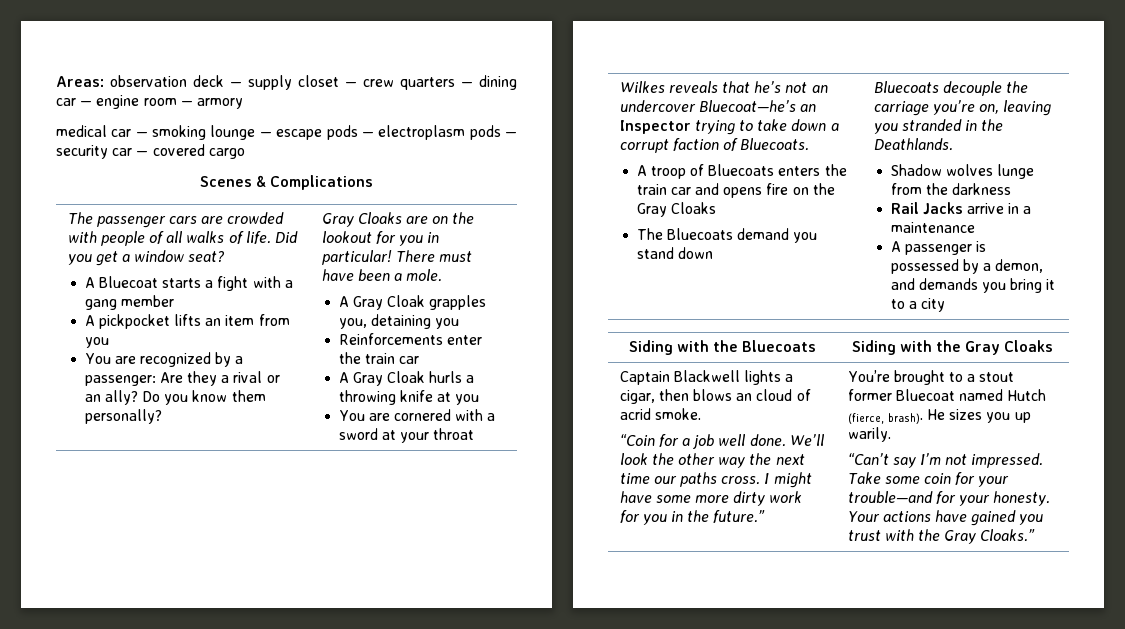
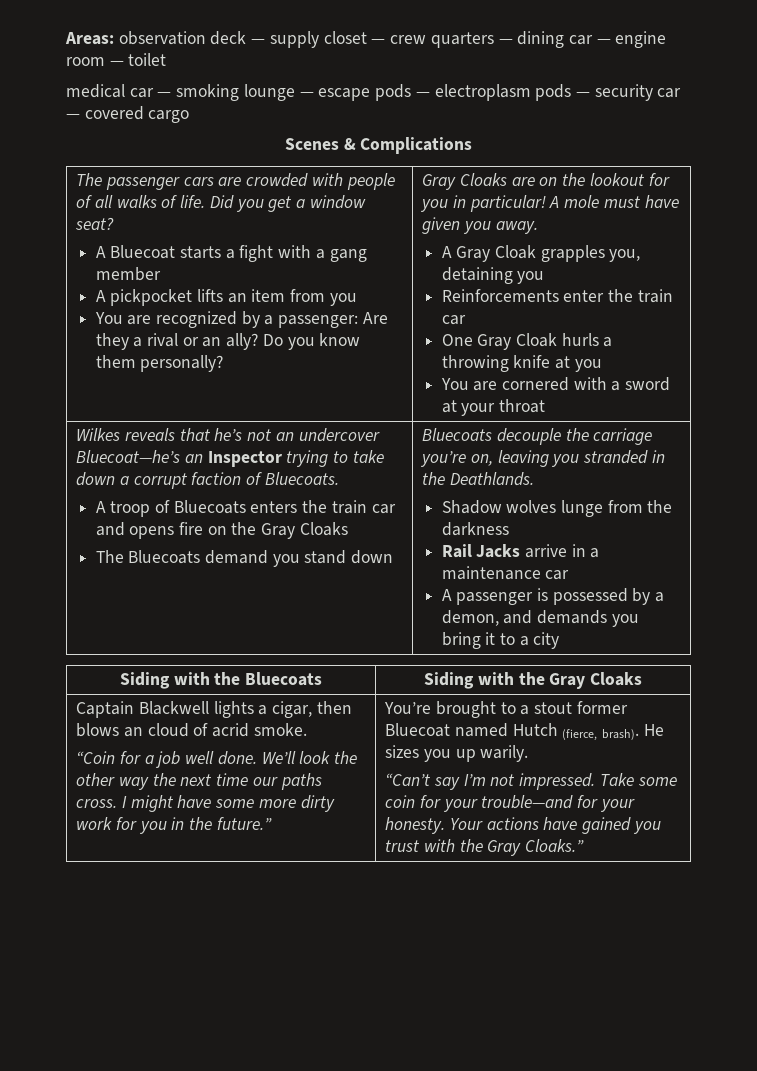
- Areas: observation deck — supply closet — crew quarters — dining car — engine room — armory
+ Areas: observation deck — supply closet — crew quarters — dining car — engine room — toilet
- There must have been a mole.
+ A mole must have given you away.
- A Gray Cloak hurls a throwing knife at you
+ One Gray Cloak hurls a throwing knife at you
- Rail Jacks arrive in a maintenance
+ Rail Jacks arrive in a maintenance car

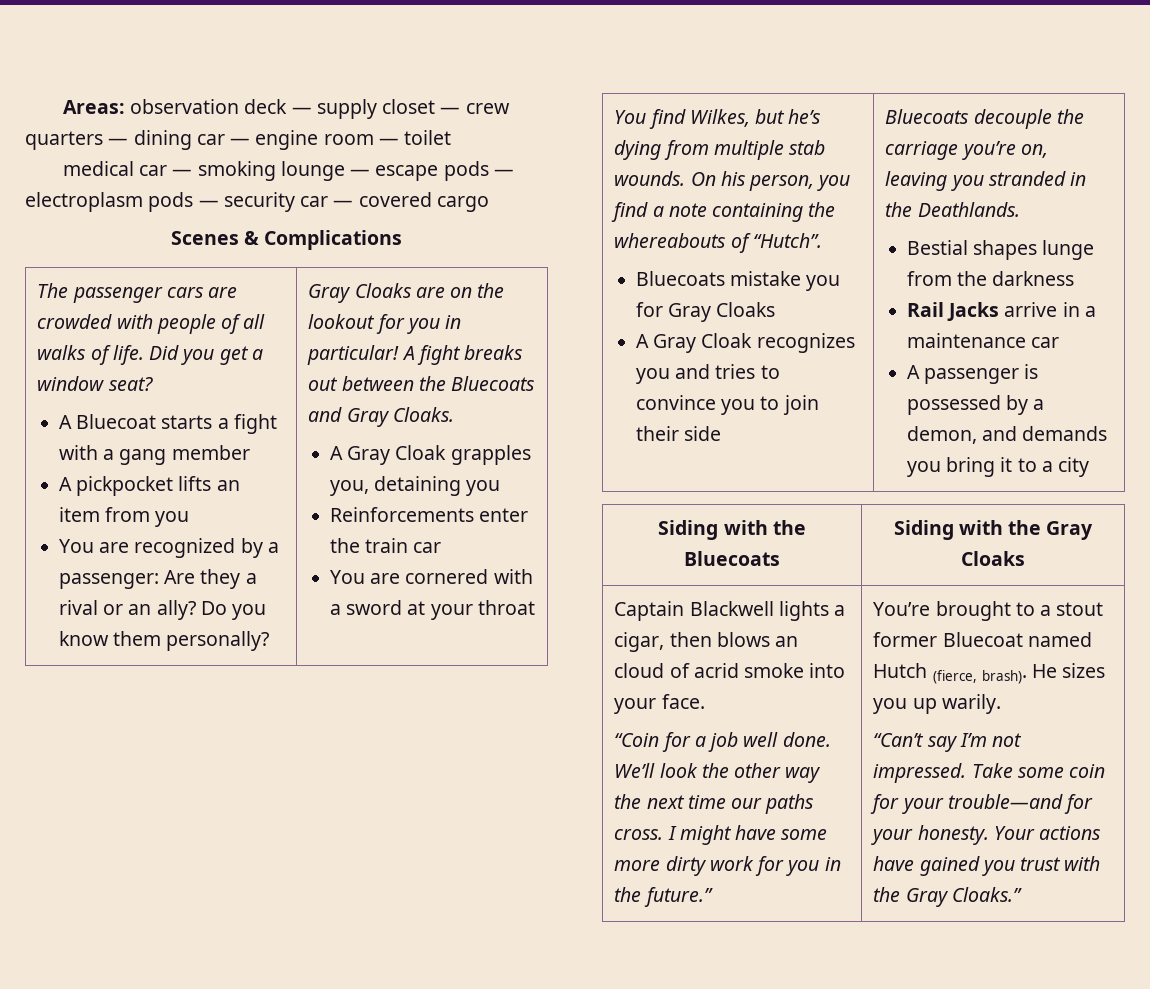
- A mole must have given you away.
+ A fight breaks out between the Bluecoats and Gray Cloaks.
- One Gray Cloak hurls a throwing knife at you
- Wilkes reveals that he’s not an undercover Bluecoat—he’s an Inspector trying to take down a corrupt faction of Bluecoats.
- A troop of Bluecoats enters the train car and opens fire on the Gray Cloaks
- The Bluecoats demand you stand down
+ You find Wilkes, but he’s dying from multiple stab wounds. On his person, you find a note containing the whereabouts of “Hutch”.
+ Bluecoats mistake you for Gray Cloaks
+ A Gray Cloak recognizes you and tries to convince you to join their side
- Shadow wolves lunge from the darkness
+ Bestial shapes lunge from the darkness
- Captain Blackwell lights a cigar, then blows an cloud of acrid smoke.
+ Captain Blackwell lights a cigar, then blows an cloud of acrid smoke into your face.

